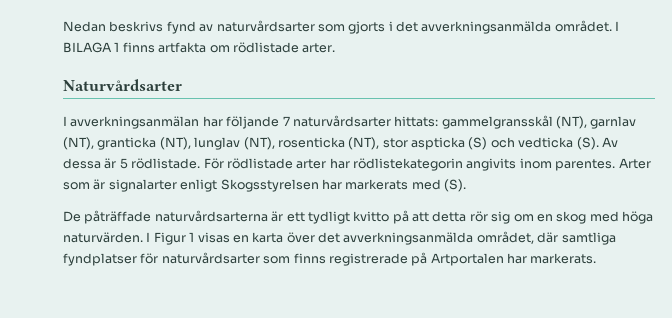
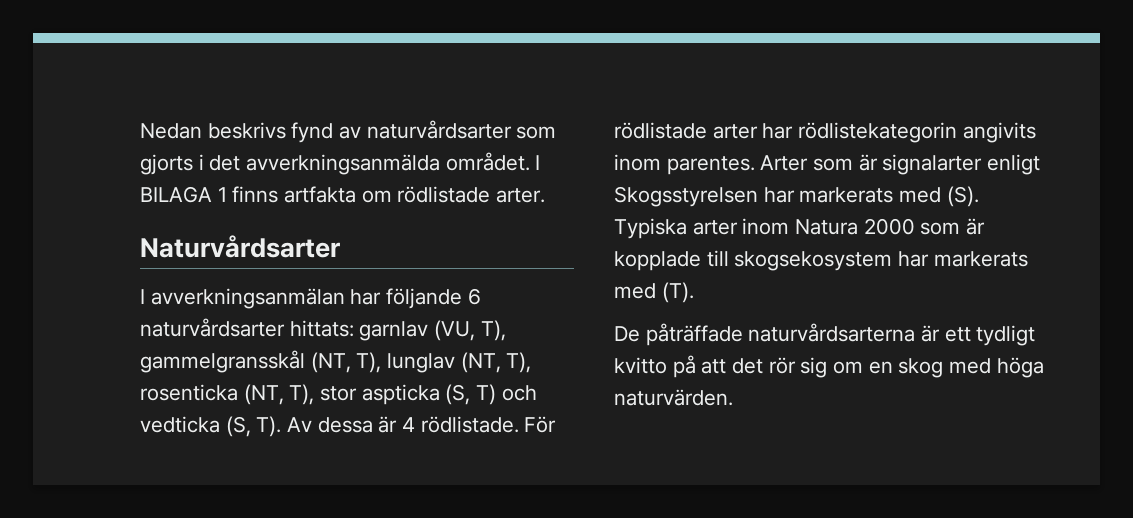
- I avverkningsanmälan har följande 7 naturvårdsarter hittats: gammelgransskål (NT), garnlav (NT), granticka (NT), lunglav (NT), rosenticka (NT), stor aspticka (S) och vedticka (S). Av dessa är 5 rödlistade.
+ I avverkningsanmälan har följande 6 naturvårdsarter hittats: garnlav (VU, T), gammelgransskål (NT, T), lunglav (NT, T), rosenticka (NT, T), stor aspticka (S, T) och vedticka (S, T). Av dessa är 4 rödlistade.
- Arter som är signalarter enligt Skogsstyrelsen har markerats med (S).
+ Arter som är signalarter enligt Skogsstyrelsen har markerats med (S). Typiska arter inom Natura 2000 som är kopplade till skogsekosystem har markerats med (T).
- De påträffade naturvårdsarterna är ett tydligt kvitto på att detta rör sig om en skog med höga naturvärden. I Figur 1 visas en karta över det avverkningsanmälda området, där samtliga fyndplatser för naturvårdsarter som finns registrerade på Artportalen har markerats.
+ De påträffade naturvårdsarterna är ett tydligt kvitto på att det rör sig om en skog med höga naturvärden.

